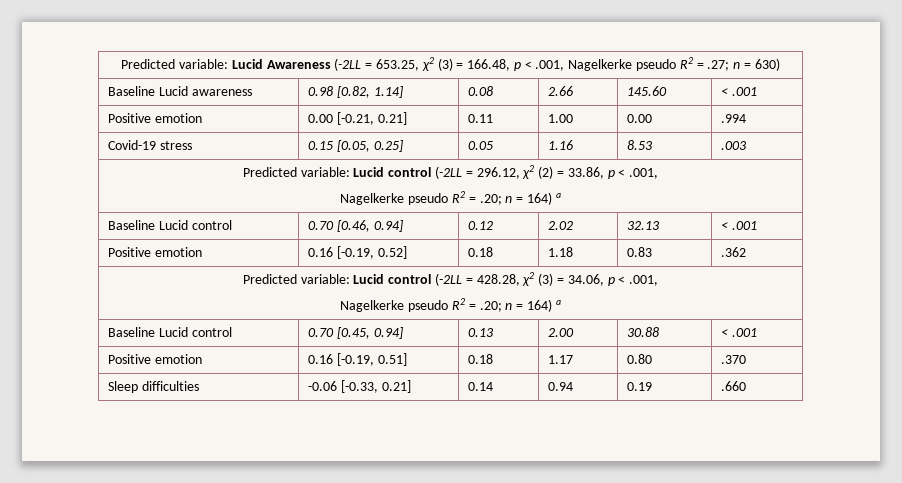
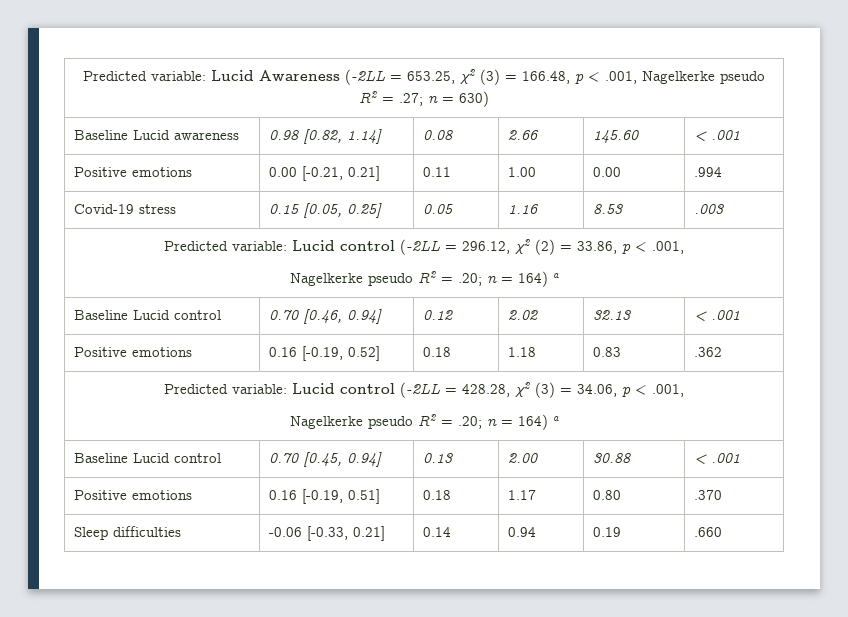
- Positive emotion | 0.00 [-0.21, 0.21] | 0.11 | 1.00 | 0.00 | .994
+ Positive emotions | 0.00 [-0.21, 0.21] | 0.11 | 1.00 | 0.00 | .994
- Positive emotion | 0.16 [-0.19, 0.52] | 0.18 | 1.18 | 0.83 | .362
+ Positive emotions | 0.16 [-0.19, 0.52] | 0.18 | 1.18 | 0.83 | .362
- Positive emotion | 0.16 [-0.19, 0.51] | 0.18 | 1.17 | 0.80 | .370
+ Positive emotions | 0.16 [-0.19, 0.51] | 0.18 | 1.17 | 0.80 | .370

